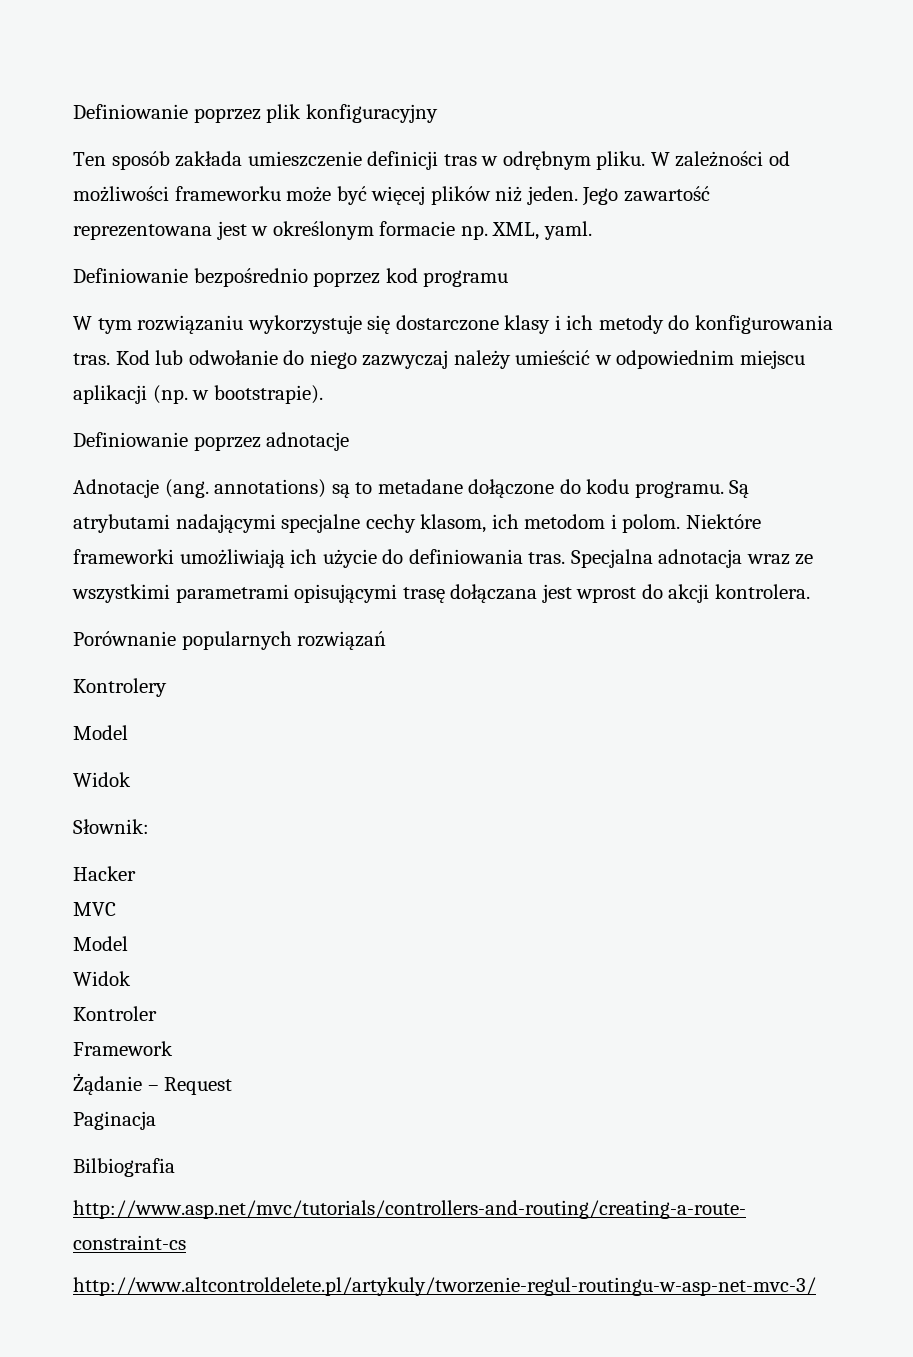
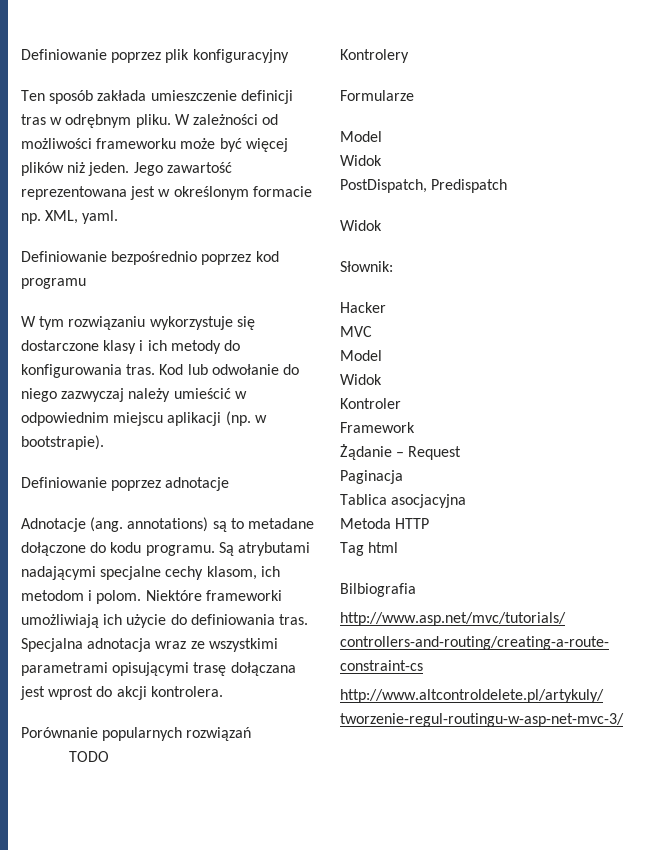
+ TODO
  Kontrolery
+ Formularze
  Model
+ Widok
+ PostDispatch, Predispatch
+ Tablica asocjacyjna
+ Metoda HTTP
+ Tag html

